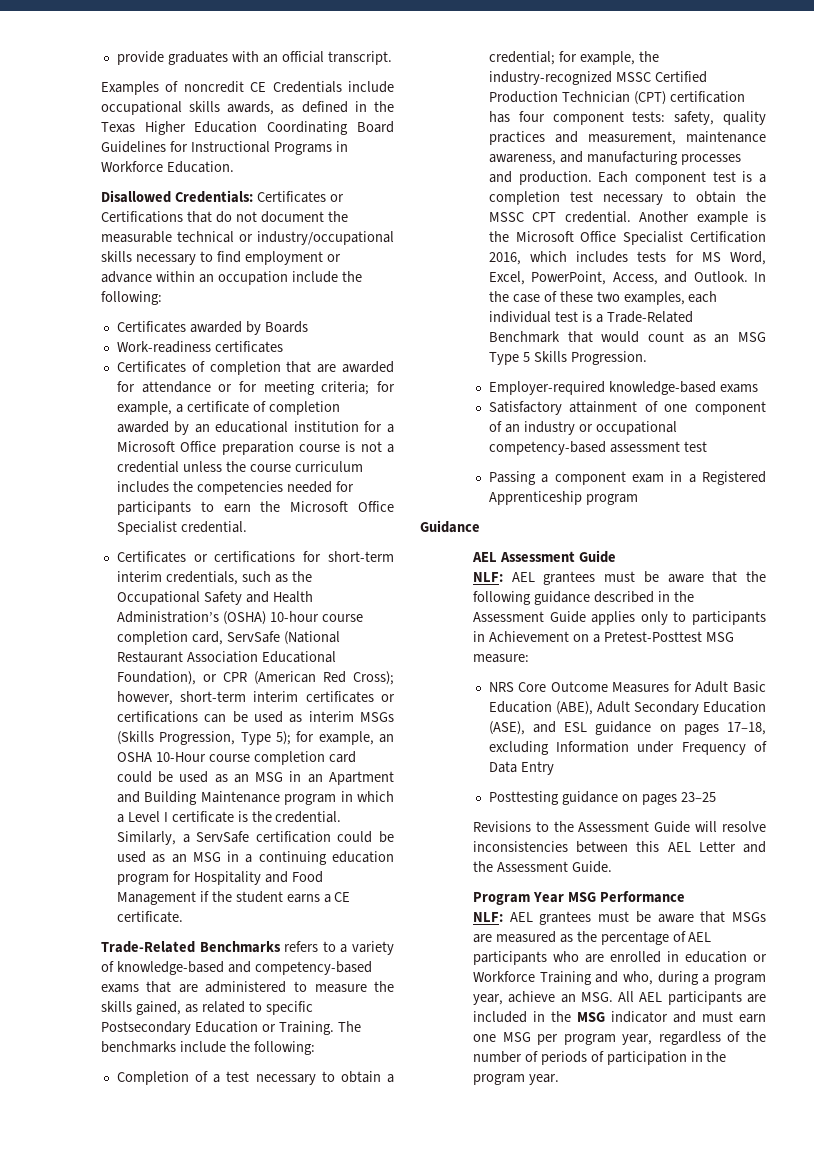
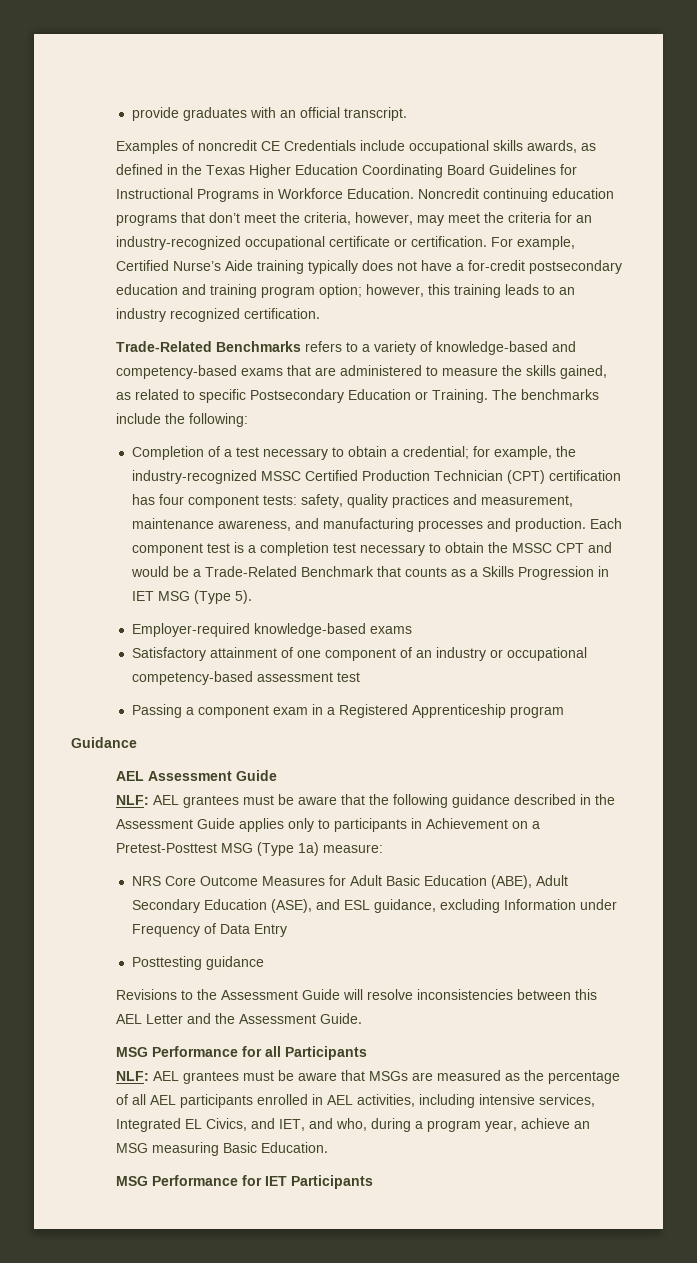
- Examples of noncredit CE Credentials include occupational skills awards, as defined in the Texas Higher Education Coordinating Board Guidelines for Instructional Programs in Workforce Education.
- Disallowed Credentials: Certificates or Certifications that do not document the measurable technical or industry/occupational skills necessary to find employment or advance within an occupation include the following:
- Certificates awarded by Boards
- Work-readiness certificates
- Certificates of completion that are awarded for attendance or for meeting criteria; for example, a certificate of completion awarded by an educational institution for a Microsoft Office preparation course is not a credential unless the course curriculum includes the competencies needed for participants to earn the Microsoft Office Specialist credential.
- Certificates or certifications for short-term interim credentials, such as the Occupational Safety and Health Administration’s (OSHA) 10-hour course completion card, ServSafe (National Restaurant Association Educational Foundation), or CPR (American Red Cross); however, short-term interim certificates or certifications can be used as interim MSGs (Skills Progression, Type 5); for example, an OSHA 10-Hour course completion card could be used as an MSG in an Apartment and Building Maintenance program in which a Level I certificate is the credential. Similarly, a ServSafe certification could be used as an MSG in a continuing education program for Hospitality and Food Management if the student earns a CE certificate.
+ Examples of noncredit CE Credentials include occupational skills awards, as defined in the Texas Higher Education Coordinating Board Guidelines for Instructional Programs in Workforce Education. Noncredit continuing education programs that don’t meet the criteria, however, may meet the criteria for an industry-recognized occupational certificate or certification. For example, Certified Nurse’s Aide training typically does not have a for-credit postsecondary education and training program option; however, this training leads to an industry recognized certification.
- Each component test is a completion test necessary to obtain the MSSC CPT credential. Another example is the Microsoft Office Specialist Certification 2016, which includes tests for MS Word, Excel, PowerPoint, Access, and Outlook. In the case of these two examples, each individual test is a Trade-Related Benchmark that would count as an MSG Type 5 Skills Progression.
+ Each component test is a completion test necessary to obtain the MSSC CPT and would be a Trade-Related Benchmark that counts as a Skills Progression in IET MSG (Type 5).
- NLF: AEL grantees must be aware that the following guidance described in the Assessment Guide applies only to participants in Achievement on a Pretest-Posttest MSG measure:
+ NLF: AEL grantees must be aware that the following guidance described in the Assessment Guide applies only to participants in Achievement on a Pretest-Posttest MSG (Type 1a) measure:
- NRS Core Outcome Measures for Adult Basic Education (ABE), Adult Secondary Education (ASE), and ESL guidance on pages 17–18, excluding Information under Frequency of Data Entry
+ NRS Core Outcome Measures for Adult Basic Education (ABE), Adult Secondary Education (ASE), and ESL guidance, excluding Information under Frequency of Data Entry
- Posttesting guidance on pages 23–25
+ Posttesting guidance
- Program Year MSG Performance
+ MSG Performance for all Participants
- NLF: AEL grantees must be aware that MSGs are measured as the percentage of AEL participants who are enrolled in education or Workforce Training and who, during a program year, achieve an MSG. All AEL participants are included in the MSG indicator and must earn one MSG per program year, regardless of the number of periods of participation in the program year.
+ NLF: AEL grantees must be aware that MSGs are measured as the percentage of all AEL participants enrolled in AEL activities, including intensive services, Integrated EL Civics, and IET, and who, during a program year, achieve an MSG measuring Basic Education.
+ MSG Performance for IET Participants

